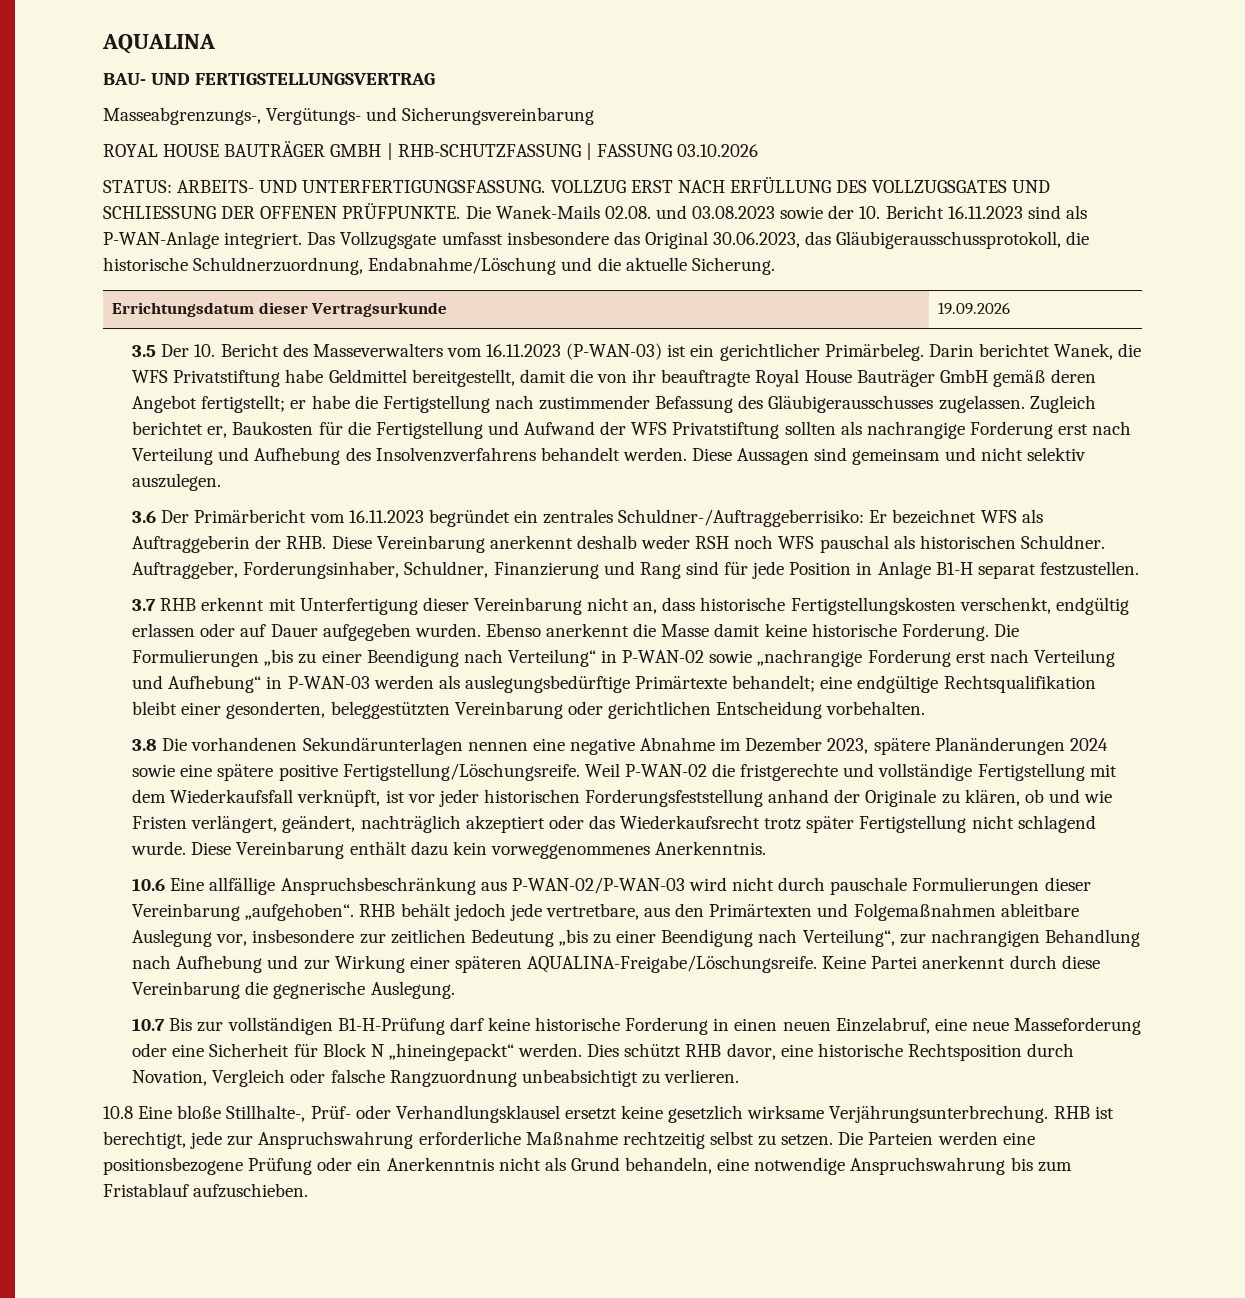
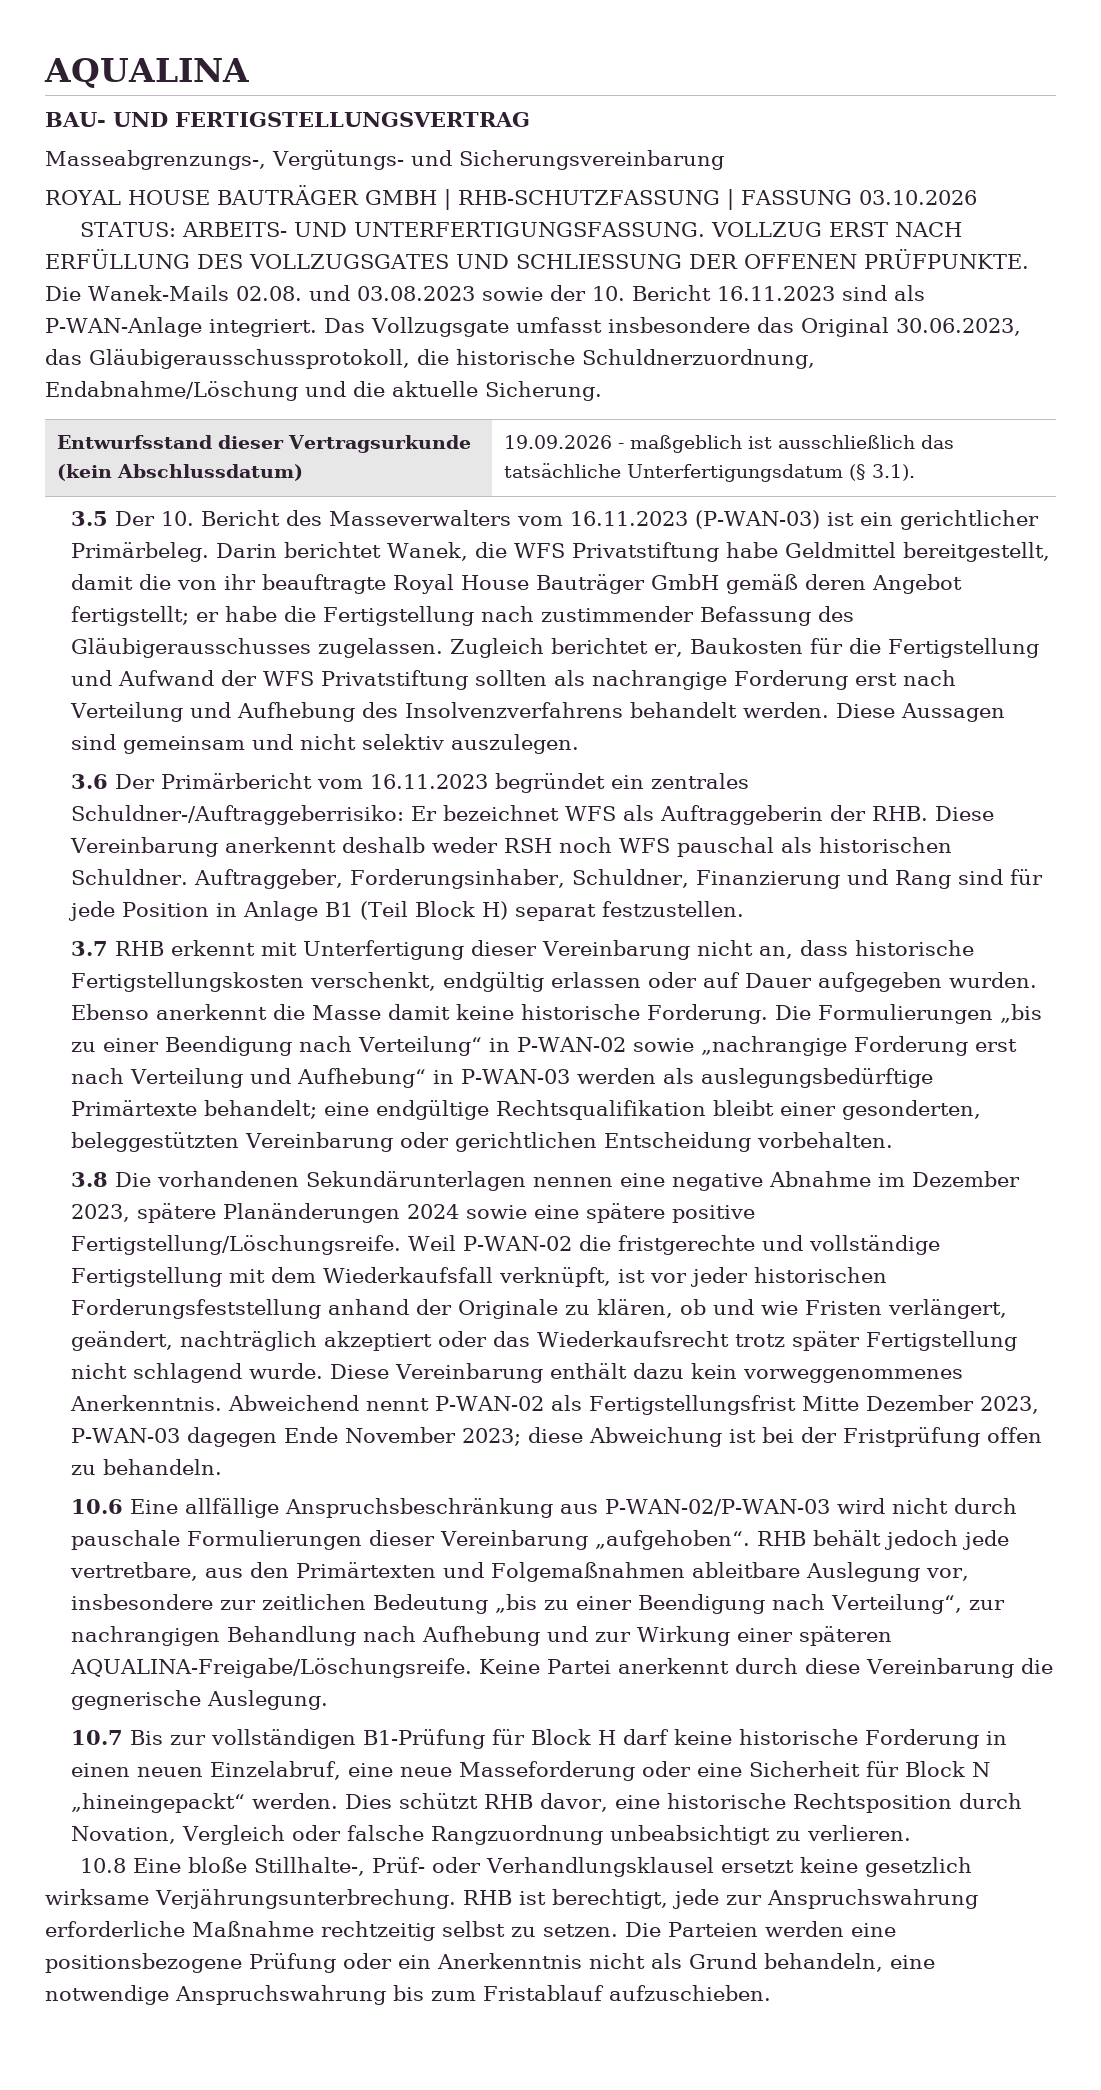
- Errichtungsdatum dieser Vertragsurkunde | 19.09.2026
+ Entwurfsstand dieser Vertragsurkunde (kein Abschlussdatum) | 19.09.2026 - maßgeblich ist ausschließlich das tatsächliche Unterfertigungsdatum (§ 3.1).
- Auftraggeber, Forderungsinhaber, Schuldner, Finanzierung und Rang sind für jede Position in Anlage B1-H separat festzustellen.
+ Auftraggeber, Forderungsinhaber, Schuldner, Finanzierung und Rang sind für jede Position in Anlage B1 (Teil Block H) separat festzustellen.
+ Abweichend nennt P-WAN-02 als Fertigstellungsfrist Mitte Dezember 2023, P-WAN-03 dagegen Ende November 2023; diese Abweichung ist bei der Fristprüfung offen zu behandeln.
- 10.7 Bis zur vollständigen B1-H-Prüfung darf keine historische Forderung in einen neuen Einzelabruf, eine neue Masseforderung oder eine Sicherheit für Block N „hineingepackt“ werden.
+ 10.7 Bis zur vollständigen B1-Prüfung für Block H darf keine historische Forderung in einen neuen Einzelabruf, eine neue Masseforderung oder eine Sicherheit für Block N „hineingepackt“ werden.

